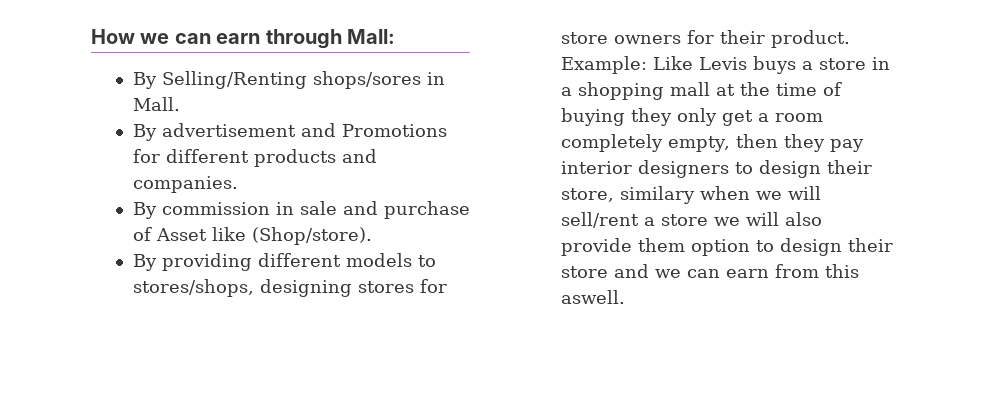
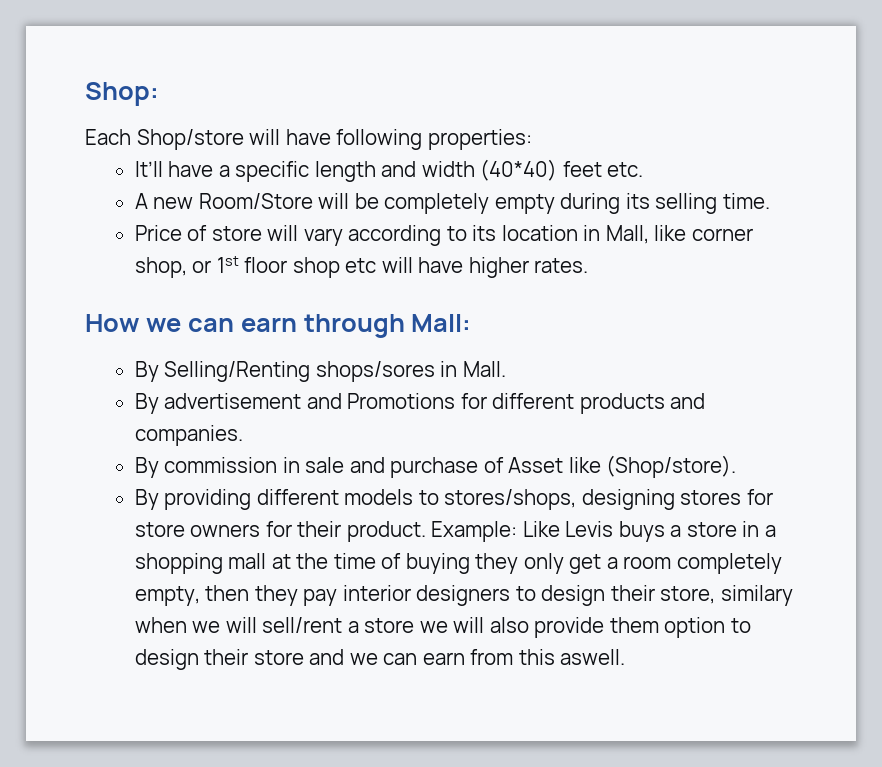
+ Shop:
+ Each Shop/store will have following properties:
+ It’ll have a specific length and width (40*40) feet etc.
+ A new Room/Store will be completely empty during its selling time.
+ Price of store will vary according to its location in Mall, like corner shop, or 1st floor shop etc will have higher rates.

